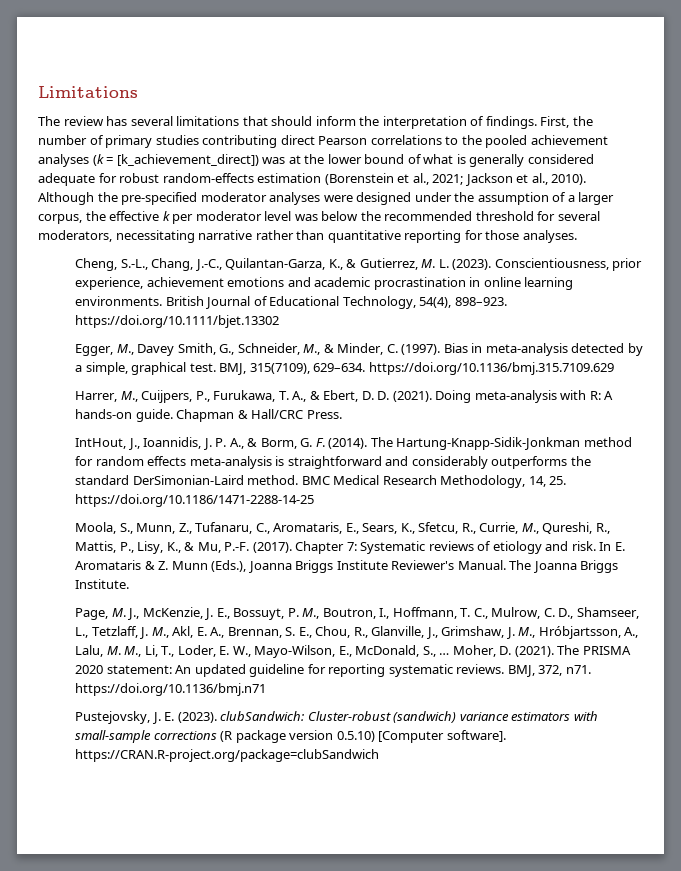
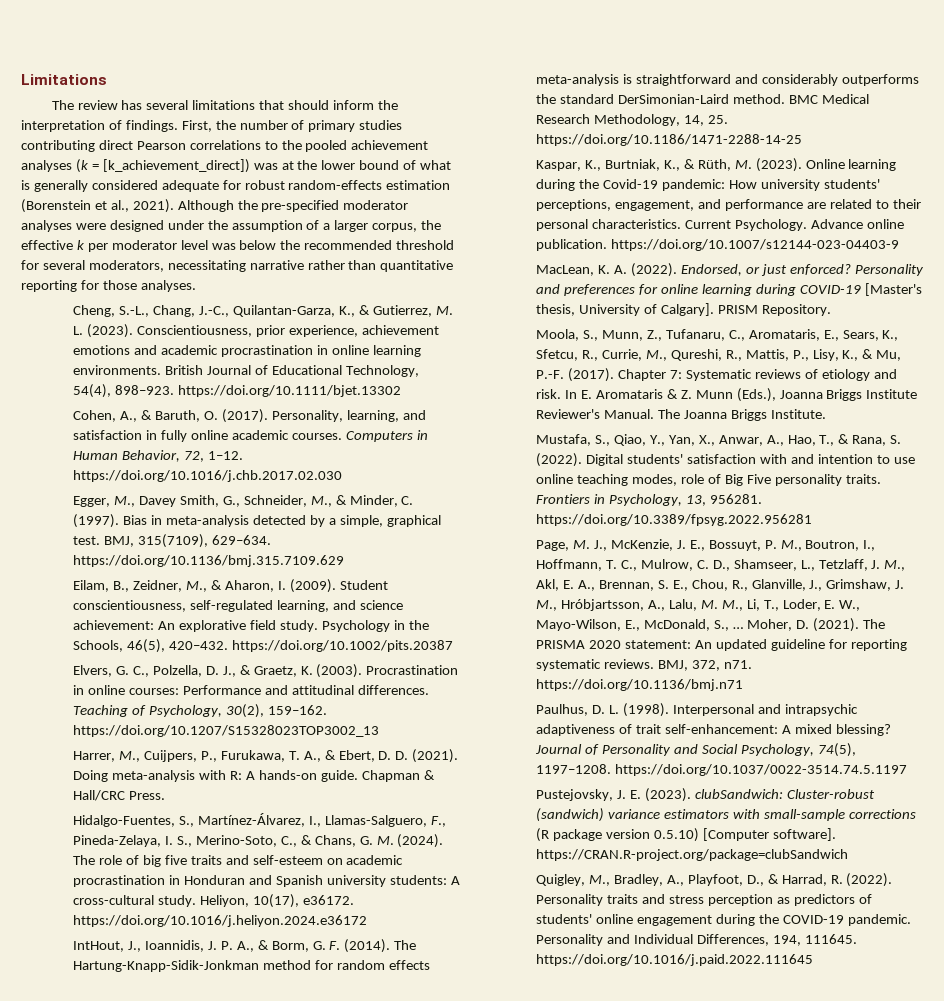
- First, the number of primary studies contributing direct Pearson correlations to the pooled achievement analyses (k = [k_achievement_direct]) was at the lower bound of what is generally considered adequate for robust random-effects estimation (Borenstein et al., 2021; Jackson et al., 2010).
+ First, the number of primary studies contributing direct Pearson correlations to the pooled achievement analyses (k = [k_achievement_direct]) was at the lower bound of what is generally considered adequate for robust random-effects estimation (Borenstein et al., 2021).
+ Cohen, A., & Baruth, O. (2017). Personality, learning, and satisfaction in fully online academic courses. Computers in Human Behavior, 72, 1–12. https://doi.org/10.1016/j.chb.2017.02.030
+ Eilam, B., Zeidner, M., & Aharon, I. (2009). Student conscientiousness, self-regulated learning, and science achievement: An explorative field study. Psychology in the Schools, 46(5), 420–432. https://doi.org/10.1002/pits.20387
+ Elvers, G. C., Polzella, D. J., & Graetz, K. (2003). Procrastination in online courses: Performance and attitudinal differences. Teaching of Psychology, 30(2), 159–162. https://doi.org/10.1207/S15328023TOP3002_13
+ Hidalgo-Fuentes, S., Martínez-Álvarez, I., Llamas-Salguero, F., Pineda-Zelaya, I. S., Merino-Soto, C., & Chans, G. M. (2024). The role of big five traits and self-esteem on academic procrastination in Honduran and Spanish university students: A cross-cultural study. Heliyon, 10(17), e36172. https://doi.org/10.1016/j.heliyon.2024.e36172
+ Kaspar, K., Burtniak, K., & Rüth, M. (2023). Online learning during the Covid-19 pandemic: How university students' perceptions, engagement, and performance are related to their personal characteristics. Current Psychology. Advance online publication. https://doi.org/10.1007/s12144-023-04403-9
+ MacLean, K. A. (2022). Endorsed, or just enforced? Personality and preferences for online learning during COVID-19 [Master's thesis, University of Calgary]. PRISM Repository.
+ Mustafa, S., Qiao, Y., Yan, X., Anwar, A., Hao, T., & Rana, S. (2022). Digital students' satisfaction with and intention to use online teaching modes, role of Big Five personality traits. Frontiers in Psychology, 13, 956281. https://doi.org/10.3389/fpsyg.2022.956281
+ Paulhus, D. L. (1998). Interpersonal and intrapsychic adaptiveness of trait self-enhancement: A mixed blessing? Journal of Personality and Social Psychology, 74(5), 1197–1208. https://doi.org/10.1037/0022-3514.74.5.1197
+ Quigley, M., Bradley, A., Playfoot, D., & Harrad, R. (2022). Personality traits and stress perception as predictors of students' online engagement during the COVID-19 pandemic. Personality and Individual Differences, 194, 111645. https://doi.org/10.1016/j.paid.2022.111645

